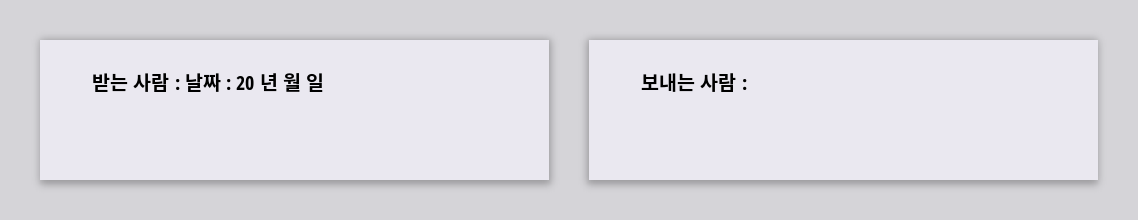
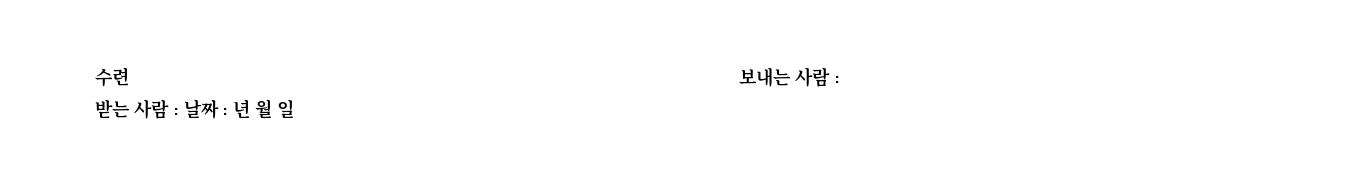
+ 수련
- 받는 사람 : 날짜 : 20 년 월 일
+ 받는 사람 : 날짜 : 년 월 일

